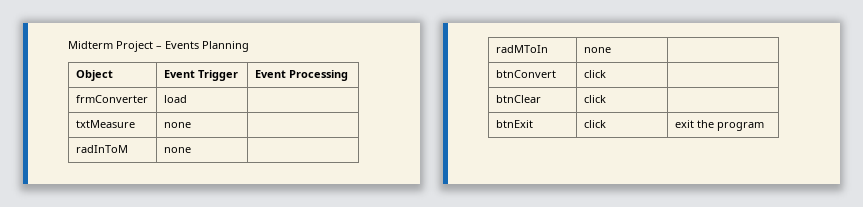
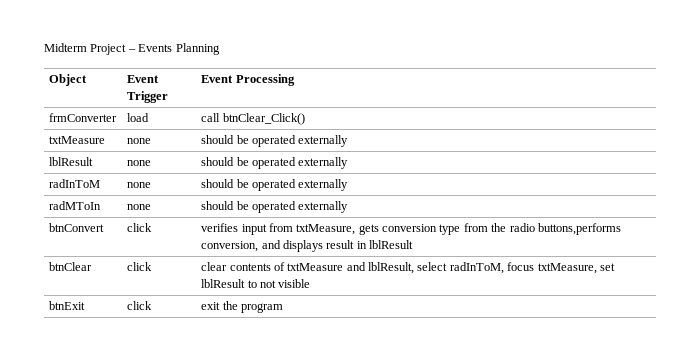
- frmConverter | load |
+ frmConverter | load | call btnClear_Click()
- txtMeasure | none |
- radInToM | none |
- radMToIn | none |
- btnConvert | click |
- btnClear | click |
+ txtMeasure | none | should be operated externally
+ lblResult | none | should be operated externally
+ radInToM | none | should be operated externally
+ radMToIn | none | should be operated externally
+ btnConvert | click | verifies input from txtMeasure, gets conversion type from the radio buttons,performs conversion, and displays result in lblResult
+ btnClear | click | clear contents of txtMeasure and lblResult, select radInToM, focus txtMeasure, set lblResult to not visible

